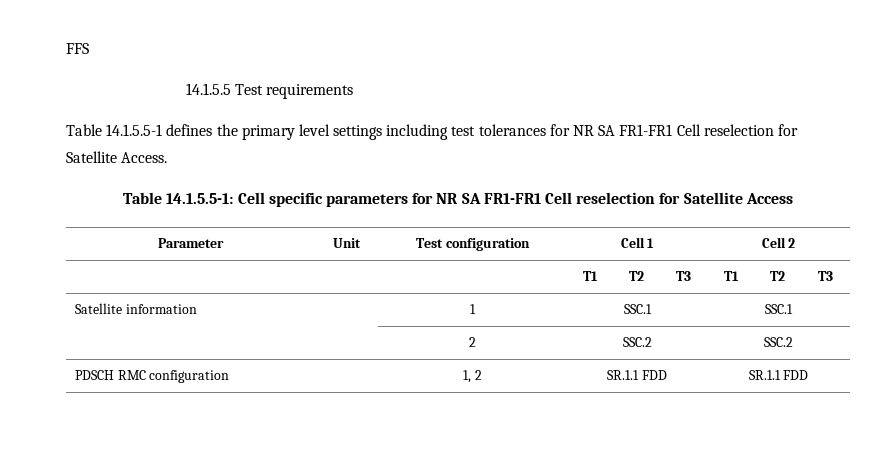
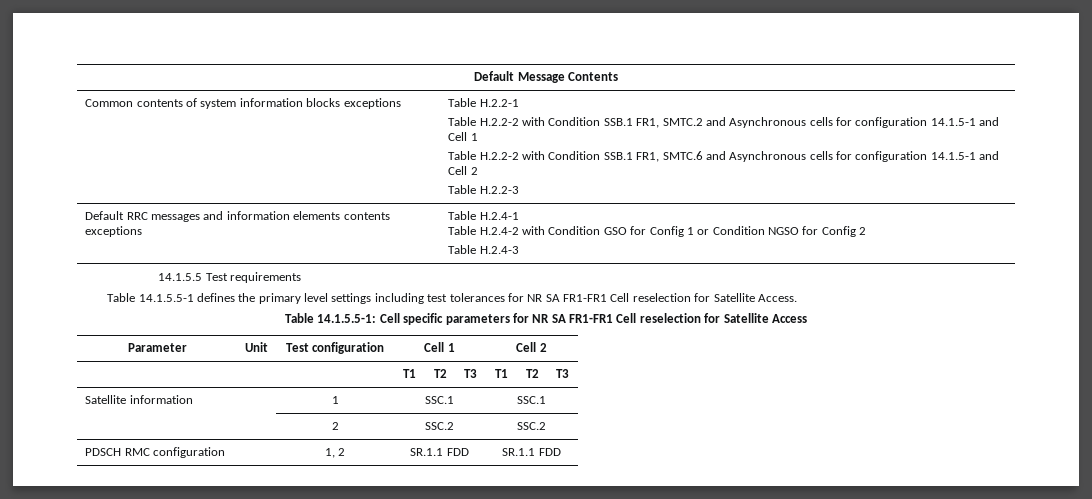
- FFS
+ Default Message Contents
+ Common contents of system information blocks exceptions | Table H.2.2-1
+ Table H.2.2-2 with Condition SSB.1 FR1, SMTC.2 and Asynchronous cells for configuration 14.1.5-1 and Cell 1
+ Table H.2.2-2 with Condition SSB.1 FR1, SMTC.6 and Asynchronous cells for configuration 14.1.5-1 and Cell 2
+ Table H.2.2-3
+ Default RRC messages and information elements contents exceptions | Table H.2.4-1
+ Table H.2.4-2 with Condition GSO for Config 1 or Condition NGSO for Config 2
+ Table H.2.4-3

